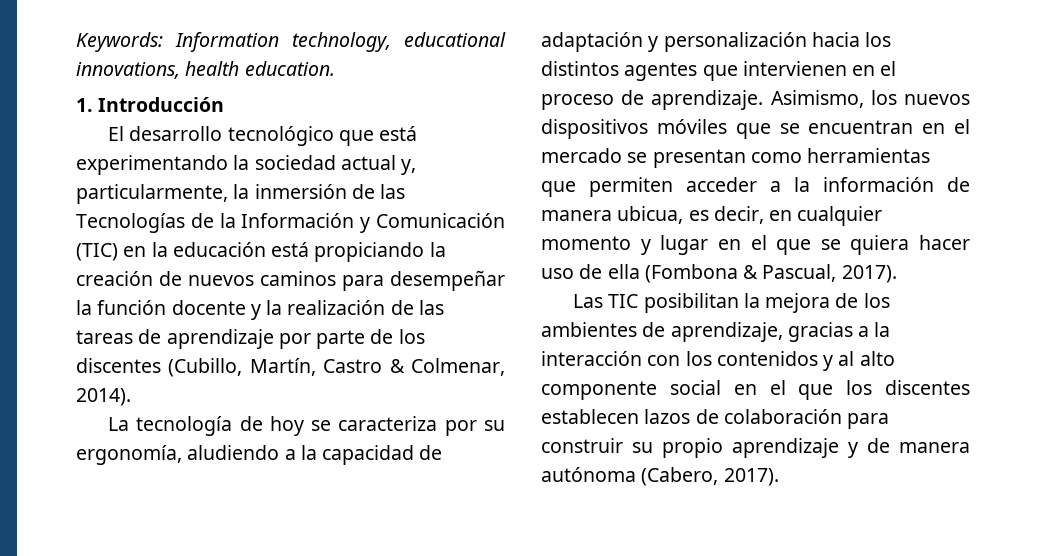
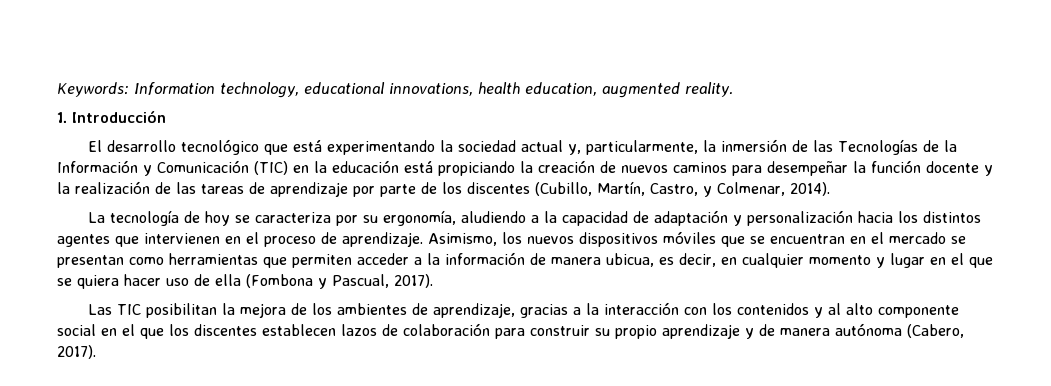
- Keywords: Information technology, educational innovations, health education.
+ Keywords: Information technology, educational innovations, health education, augmented reality.
- El desarrollo tecnológico que está experimentando la sociedad actual y, particularmente, la inmersión de las Tecnologías de la Información y Comunicación (TIC) en la educación está propiciando la creación de nuevos caminos para desempeñar la función docente y la realización de las tareas de aprendizaje por parte de los discentes (Cubillo, Martín, Castro & Colmenar, 2014).
+ El desarrollo tecnológico que está experimentando la sociedad actual y, particularmente, la inmersión de las Tecnologías de la Información y Comunicación (TIC) en la educación está propiciando la creación de nuevos caminos para desempeñar la función docente y la realización de las tareas de aprendizaje por parte de los discentes (Cubillo, Martín, Castro, y Colmenar, 2014).
- Asimismo, los nuevos dispositivos móviles que se encuentran en el mercado se presentan como herramientas que permiten acceder a la información de manera ubicua, es decir, en cualquier momento y lugar en el que se quiera hacer uso de ella (Fombona & Pascual, 2017).
+ Asimismo, los nuevos dispositivos móviles que se encuentran en el mercado se presentan como herramientas que permiten acceder a la información de manera ubicua, es decir, en cualquier momento y lugar en el que se quiera hacer uso de ella (Fombona y Pascual, 2017).

